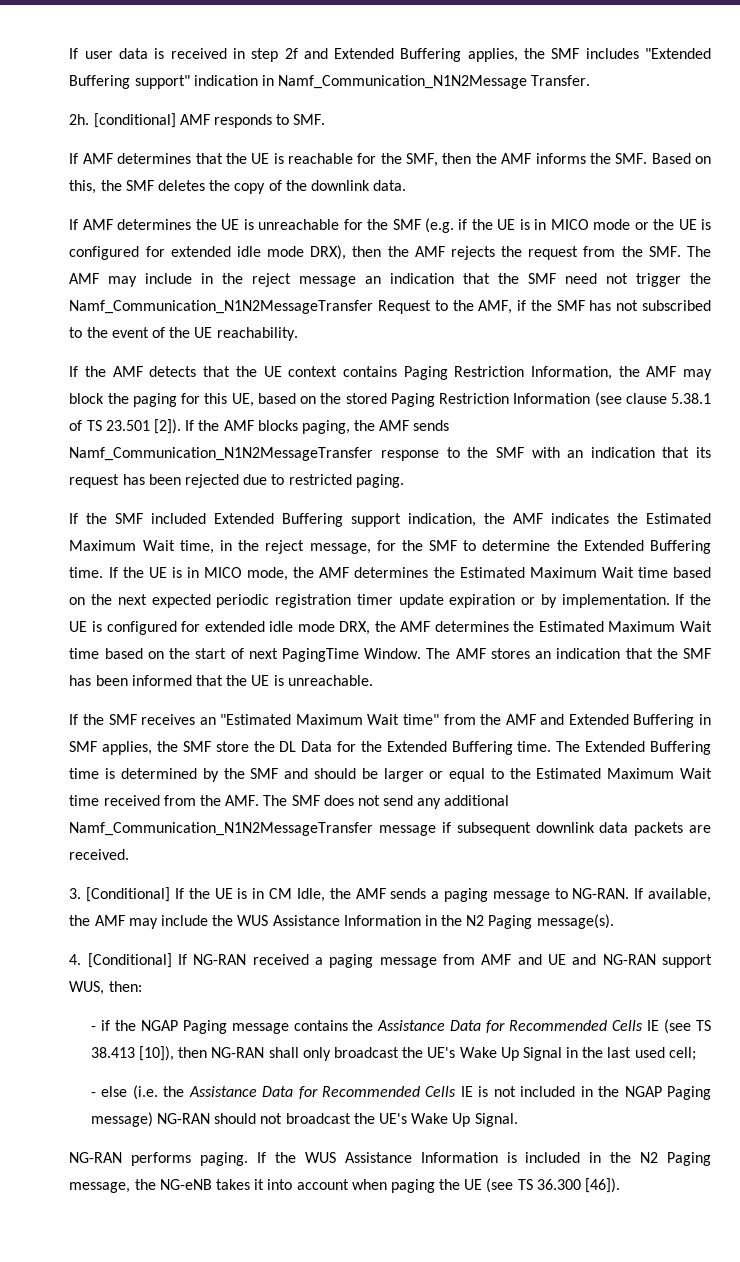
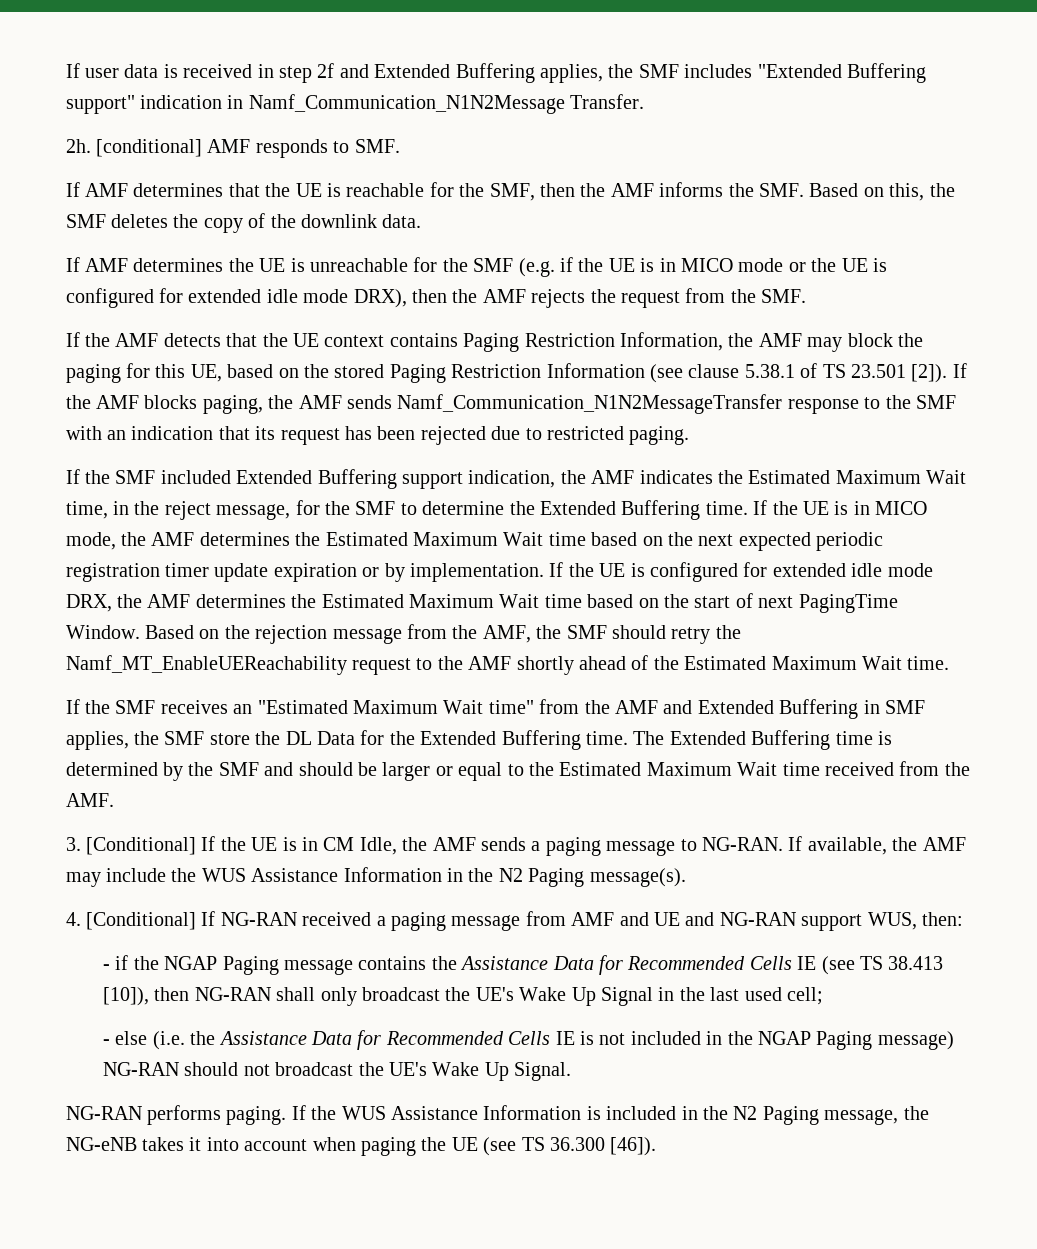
- If AMF determines the UE is unreachable for the SMF (e.g. if the UE is in MICO mode or the UE is configured for extended idle mode DRX), then the AMF rejects the request from the SMF. The AMF may include in the reject message an indication that the SMF need not trigger the Namf_Communication_N1N2MessageTransfer Request to the AMF, if the SMF has not subscribed to the event of the UE reachability.
+ If AMF determines the UE is unreachable for the SMF (e.g. if the UE is in MICO mode or the UE is configured for extended idle mode DRX), then the AMF rejects the request from the SMF.
- The AMF stores an indication that the SMF has been informed that the UE is unreachable.
+ Based on the rejection message from the AMF, the SMF should retry the Namf_MT_EnableUEReachability request to the AMF shortly ahead of the Estimated Maximum Wait time.
- The Extended Buffering time is determined by the SMF and should be larger or equal to the Estimated Maximum Wait time received from the AMF. The SMF does not send any additional Namf_Communication_N1N2MessageTransfer message if subsequent downlink data packets are received.
+ The Extended Buffering time is determined by the SMF and should be larger or equal to the Estimated Maximum Wait time received from the AMF.

